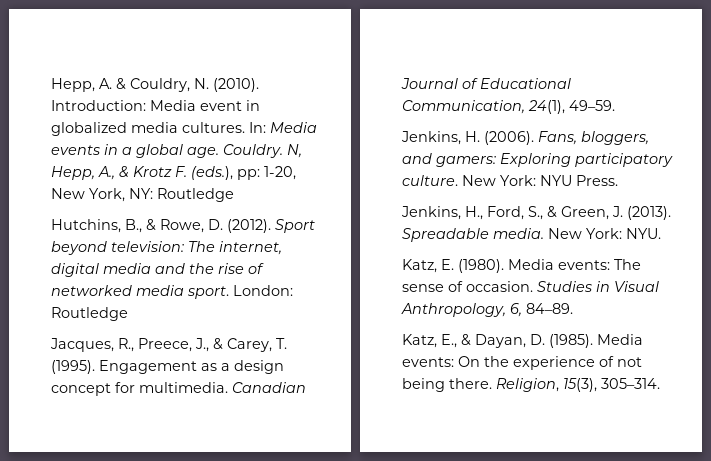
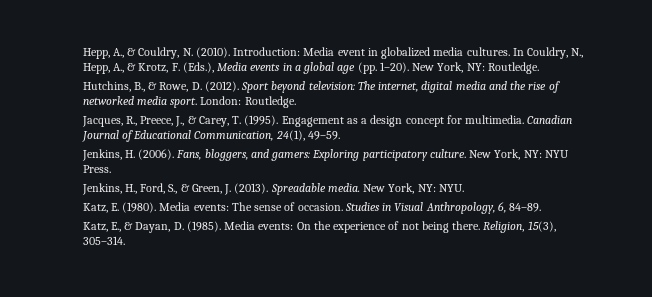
- Hepp, A. & Couldry, N. (2010).
+ Hepp, A., & Couldry, N. (2010).
- In: Media events in a global age. Couldry. N, Hepp, A., & Krotz F. (eds.), pp: 1-20, New York, NY: Routledge
+ In Couldry, N., Hepp, A., & Krotz, F. (Eds.), Media events in a global age (pp. 1–20). New York, NY: Routledge.
- London: Routledge
+ London: Routledge.
- New York: NYU Press.
+ New York, NY: NYU Press.
- New York: NYU.
+ New York, NY: NYU.

